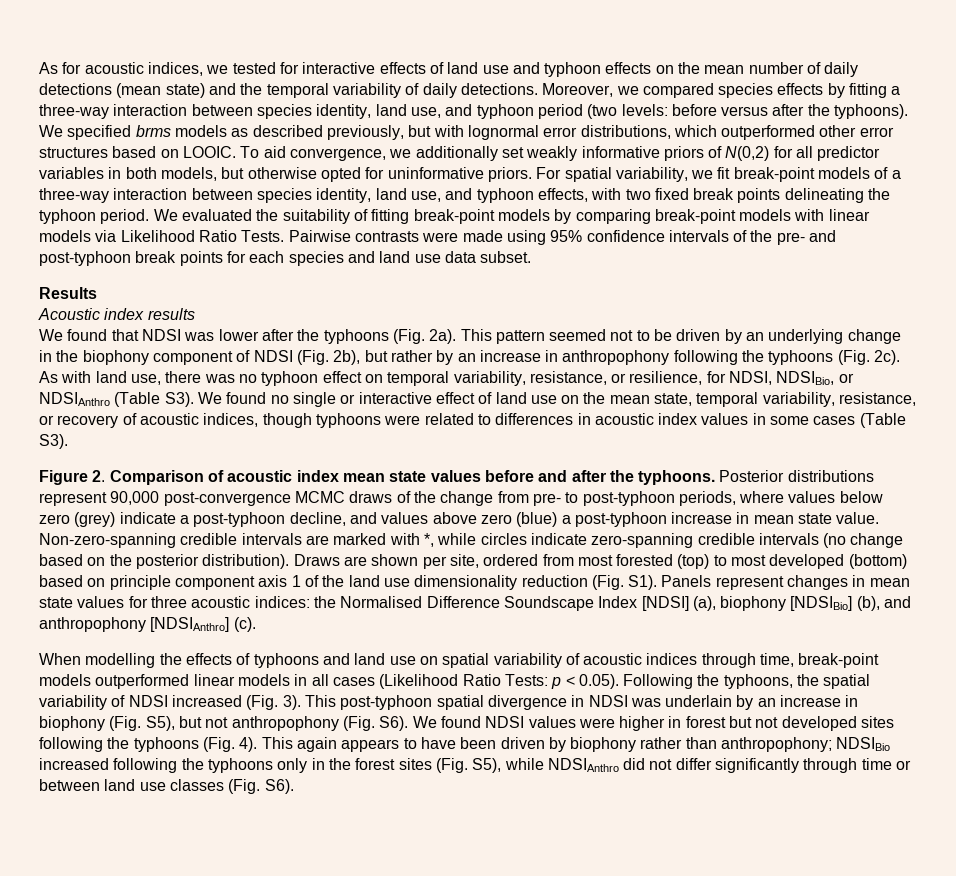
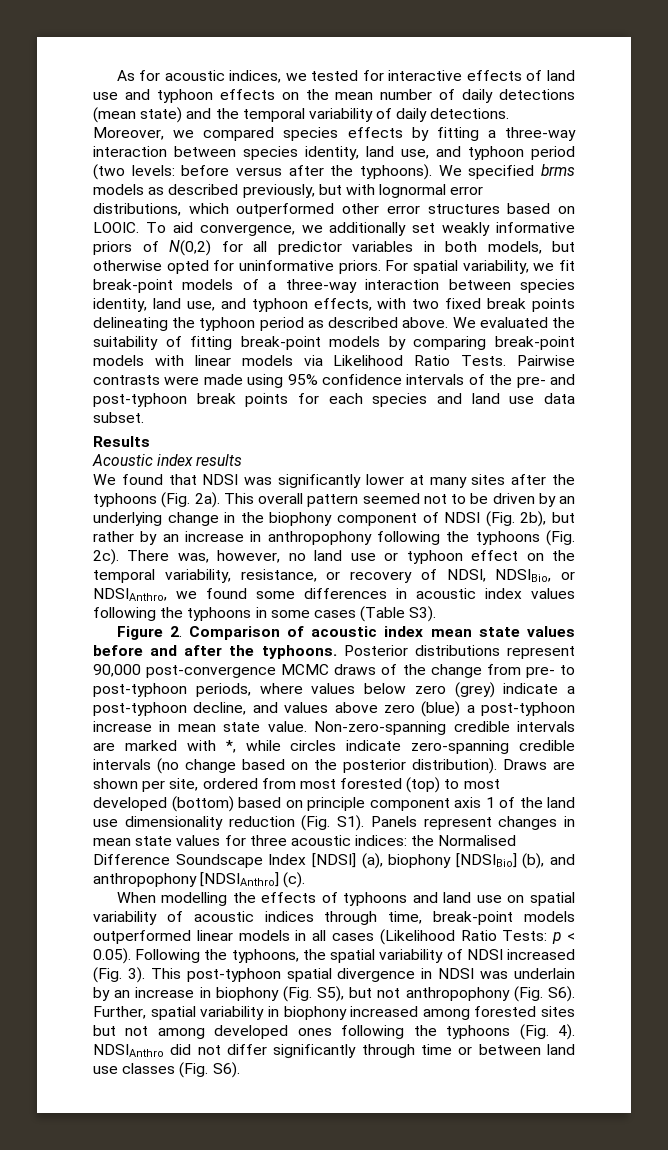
- For spatial variability, we fit break-point models of a three-way interaction between species identity, land use, and typhoon effects, with two fixed break points delineating the typhoon period.
+ For spatial variability, we fit break-point models of a three-way interaction between species identity, land use, and typhoon effects, with two fixed break points delineating the typhoon period as described above.
- We found that NDSI was lower after the typhoons (Fig. 2a).
+ We found that NDSI was significantly lower at many sites after the typhoons (Fig. 2a).
- This pattern seemed not to be driven by an underlying change in the biophony component of NDSI (Fig. 2b), but rather by an increase in anthropophony following the typhoons (Fig. 2c).
+ This overall pattern seemed not to be driven by an underlying change in the biophony component of NDSI (Fig. 2b), but rather by an increase in anthropophony following the typhoons (Fig. 2c).
- As with land use, there was no typhoon effect on temporal variability, resistance, or resilience, for NDSI, NDSIBio, or NDSIAnthro (Table S3). We found no single or interactive effect of land use on the mean state, temporal variability, resistance, or recovery of acoustic indices, though typhoons were related to differences in acoustic index values in some cases (Table S3).
+ There was, however, no land use or typhoon effect on the temporal variability, resistance, or recovery of NDSI, NDSIBio, or NDSIAnthro, we found some differences in acoustic index values following the typhoons in some cases (Table S3).
- This post-typhoon spatial divergence in NDSI was underlain by an increase in biophony (Fig. S5), but not anthropophony (Fig. S6). We found NDSI values were higher in forest but not developed sites following the typhoons (Fig. 4).
+ This post-typhoon spatial divergence in NDSI was underlain by an increase in biophony (Fig. S5), but not anthropophony (Fig. S6). Further, spatial variability in biophony increased among forested sites but not among developed ones following the typhoons (Fig. 4).
- This again appears to have been driven by biophony rather than anthropophony; NDSIBio increased following the typhoons only in the forest sites (Fig. S5), while NDSIAnthro did not differ significantly through time or between land use classes (Fig. S6).
+ NDSIAnthro did not differ significantly through time or between land use classes (Fig. S6).

